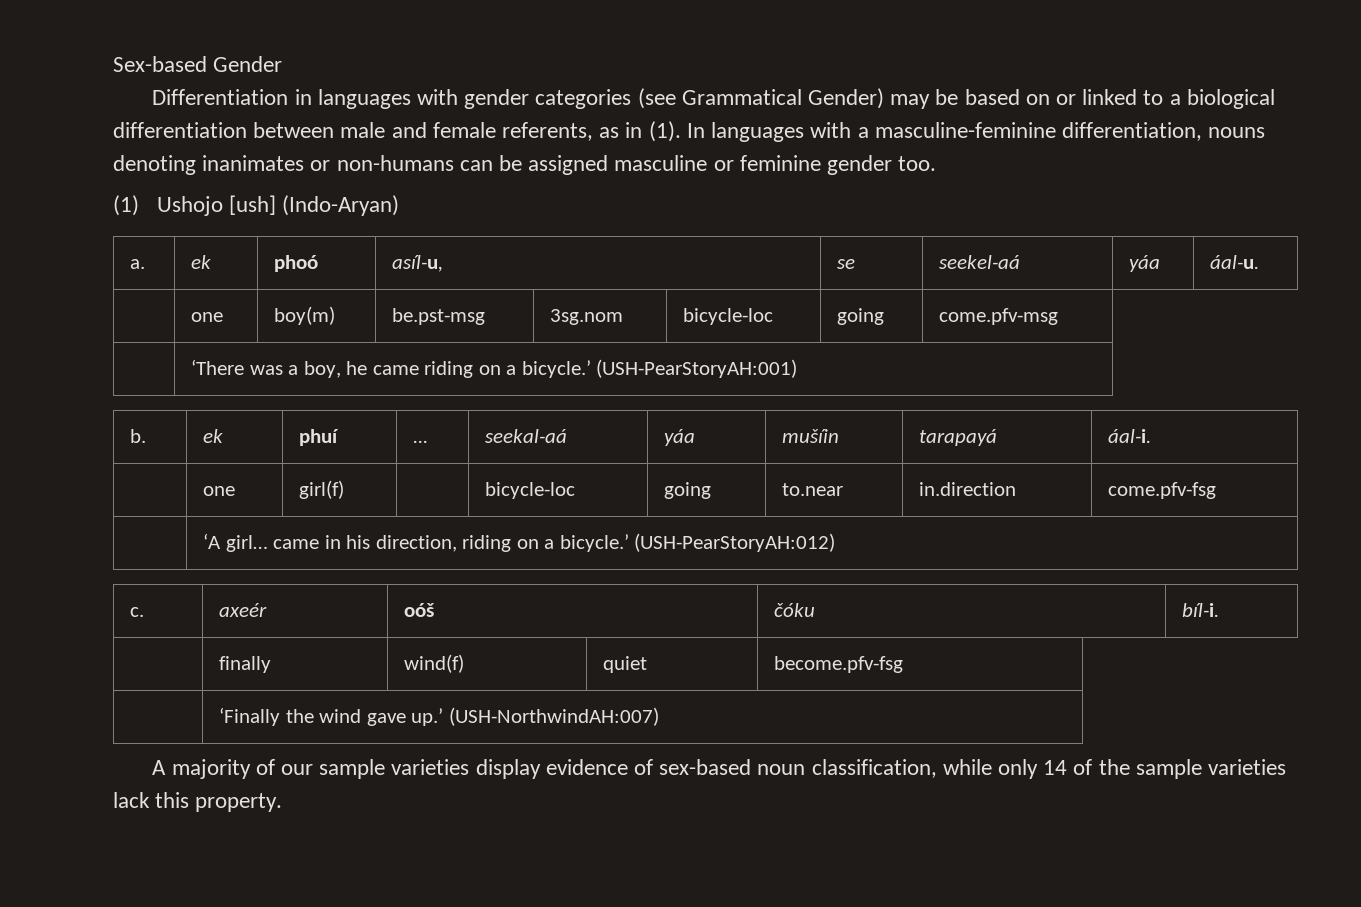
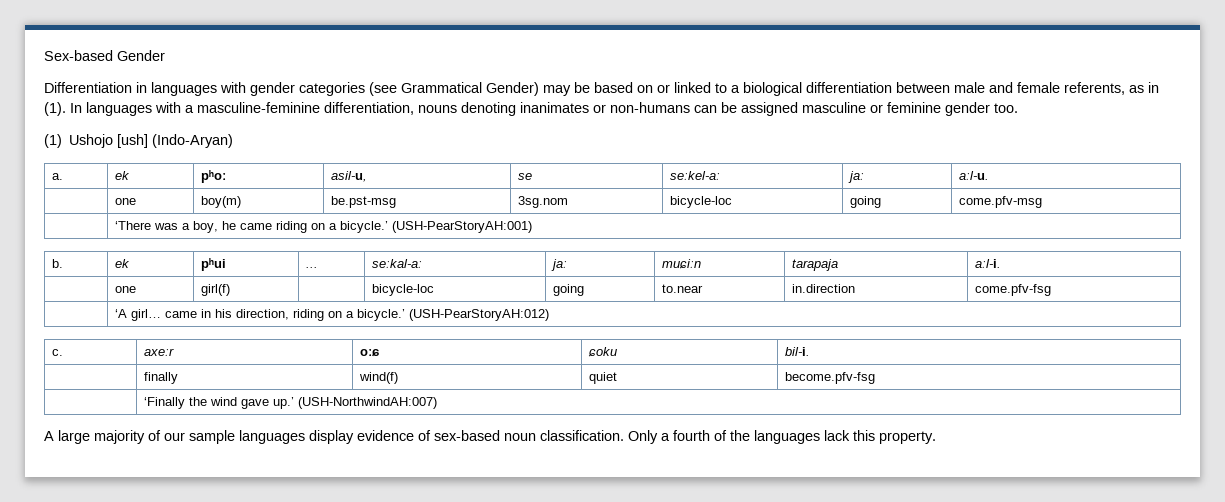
- a. | ek | phoó | asíl-u, | se | seekel-aá | yáa | áal-u.
+ a. | ek | pʰoː | asil-u, | se | seːkel-aː | jaː | aːl-u.
- b. | ek | phuí | ... | seekal-aá | yáa | mušíin | tarapayá | áal-i.
+ b. | ek | pʰui | ... | seːkal-aː | jaː | muɕiːn | tarapaja | aːl-i.
- c. | axeér | oóš | čóku | bíl-i.
+ c. | axeːr | oːɕ | ɕoku | bil-i.
- A majority of our sample varieties display evidence of sex-based noun classification, while only 14 of the sample varieties lack this property.
+ A large majority of our sample languages display evidence of sex-based noun classification. Only a fourth of the languages lack this property.

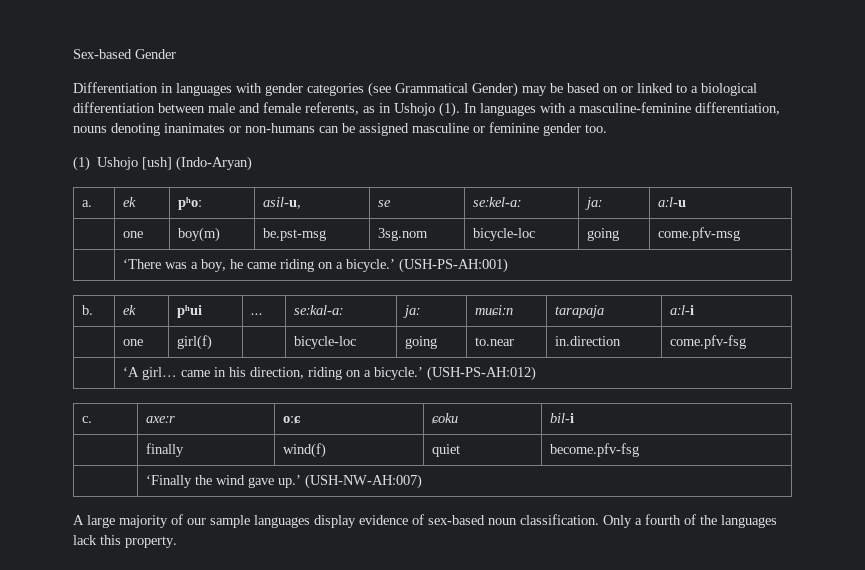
- Differentiation in languages with gender categories (see Grammatical Gender) may be based on or linked to a biological differentiation between male and female referents, as in (1).
+ Differentiation in languages with gender categories (see Grammatical Gender) may be based on or linked to a biological differentiation between male and female referents, as in Ushojo (1).
- a. | ek | pʰoː | asil-u, | se | seːkel-aː | jaː | aːl-u.
+ a. | ek | pʰoː | asil-u, | se | seːkel-aː | jaː | aːl-u
- | ‘There was a boy, he came riding on a bicycle.’ (USH-PearStoryAH:001)
+ | ‘There was a boy, he came riding on a bicycle.’ (USH-PS-AH:001)
- b. | ek | pʰui | ... | seːkal-aː | jaː | muɕiːn | tarapaja | aːl-i.
+ b. | ek | pʰui | ... | seːkal-aː | jaː | muɕiːn | tarapaja | aːl-i
- | ‘A girl… came in his direction, riding on a bicycle.’ (USH-PearStoryAH:012)
+ | ‘A girl… came in his direction, riding on a bicycle.’ (USH-PS-AH:012)
- c. | axeːr | oːɕ | ɕoku | bil-i.
+ c. | axeːr | oːɕ | ɕoku | bil-i
- | ‘Finally the wind gave up.’ (USH-NorthwindAH:007)
+ | ‘Finally the wind gave up.’ (USH-NW-AH:007)

